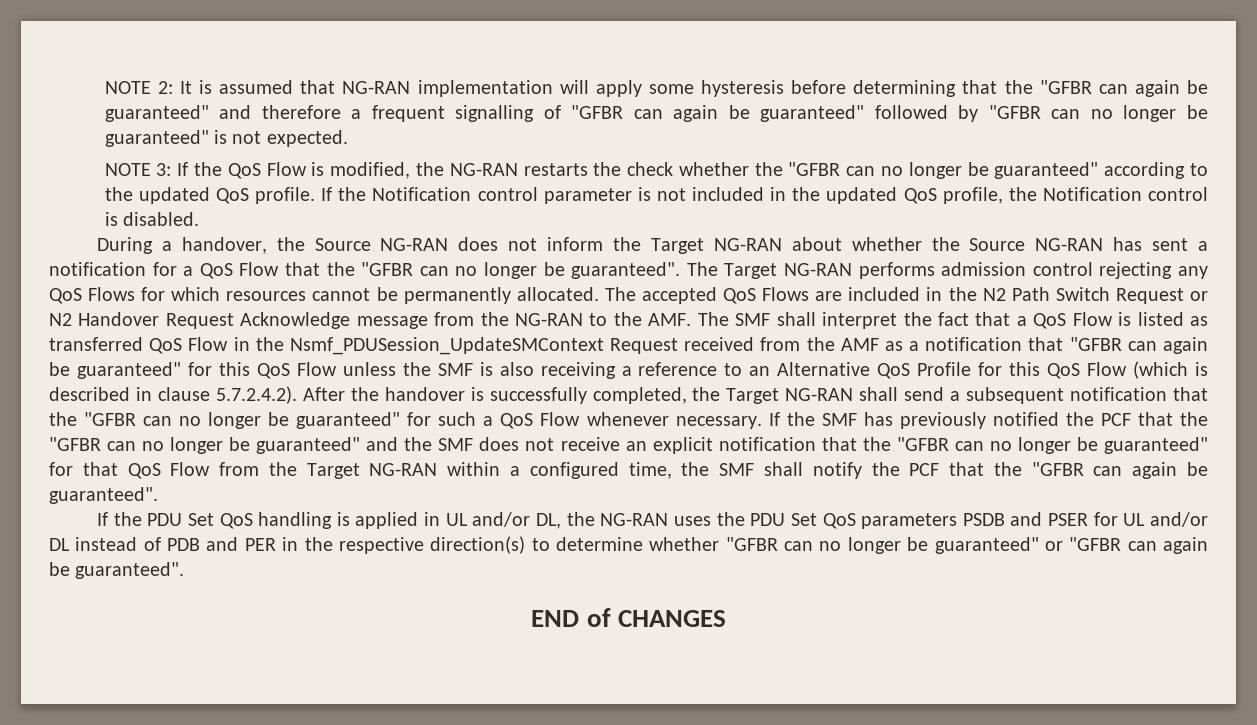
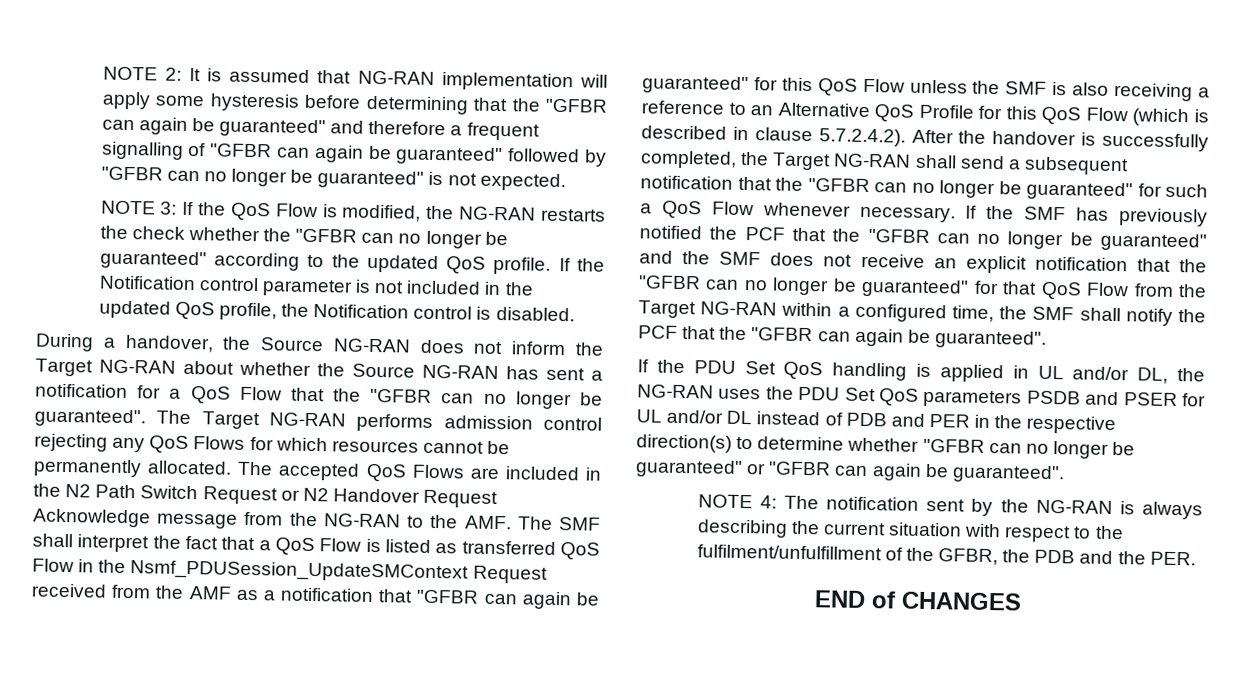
+ NOTE 4: The notification sent by the NG-RAN is always describing the current situation with respect to the fulfilment/unfulfillment of the GFBR, the PDB and the PER.

